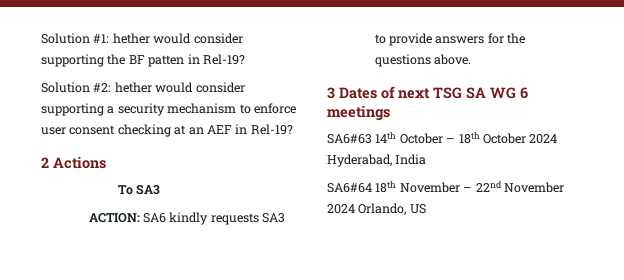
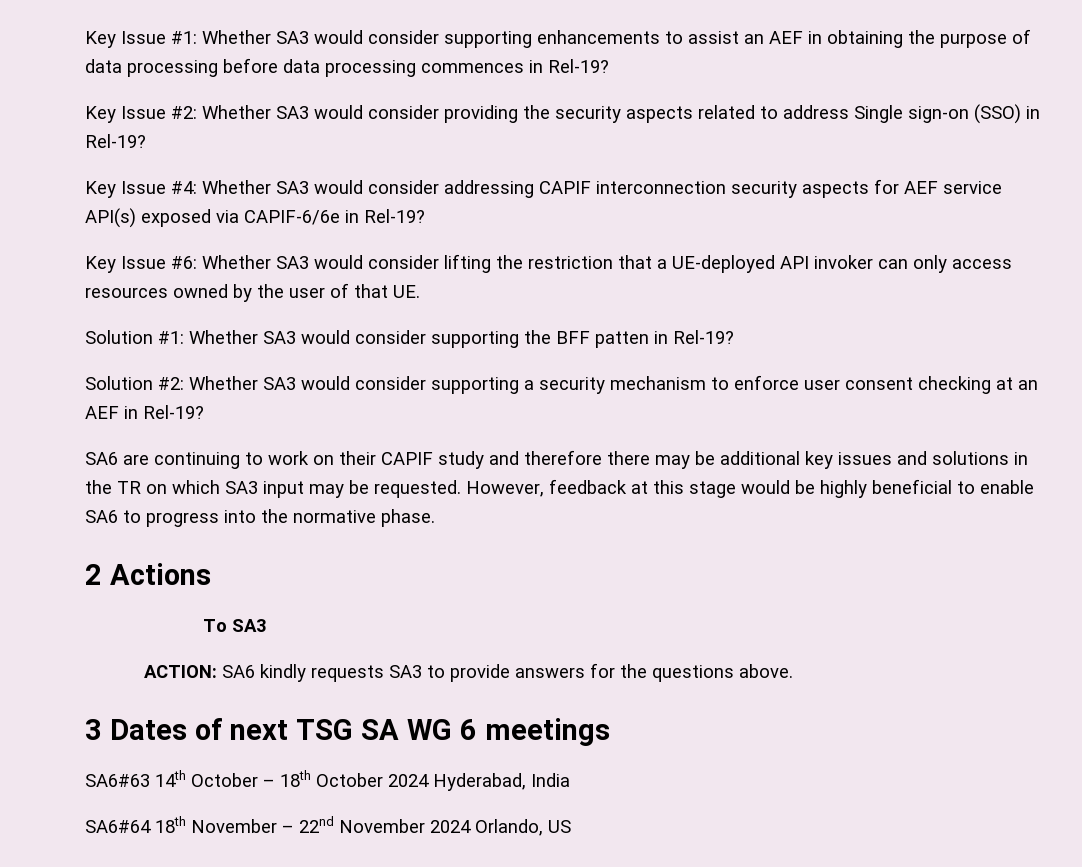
- Solution #1: hether would consider supporting the BF patten in Rel-19?
+ Key Issue #1: Whether SA3 would consider supporting enhancements to assist an AEF in obtaining the purpose of data processing before data processing commences in Rel-19?
+ Key Issue #2: Whether SA3 would consider providing the security aspects related to address Single sign-on (SSO) in Rel-19?
+ Key Issue #4: Whether SA3 would consider addressing CAPIF interconnection security aspects for AEF service API(s) exposed via CAPIF-6/6e in Rel-19?
+ Key Issue #6: Whether SA3 would consider lifting the restriction that a UE-deployed API invoker can only access resources owned by the user of that UE.
+ Solution #1: Whether SA3 would consider supporting the BFF patten in Rel-19?
- Solution #2: hether would consider supporting a security mechanism to enforce user consent checking at an AEF in Rel-19?
+ Solution #2: Whether SA3 would consider supporting a security mechanism to enforce user consent checking at an AEF in Rel-19?
+ SA6 are continuing to work on their CAPIF study and therefore there may be additional key issues and solutions in the TR on which SA3 input may be requested. However, feedback at this stage would be highly beneficial to enable SA6 to progress into the normative phase.

